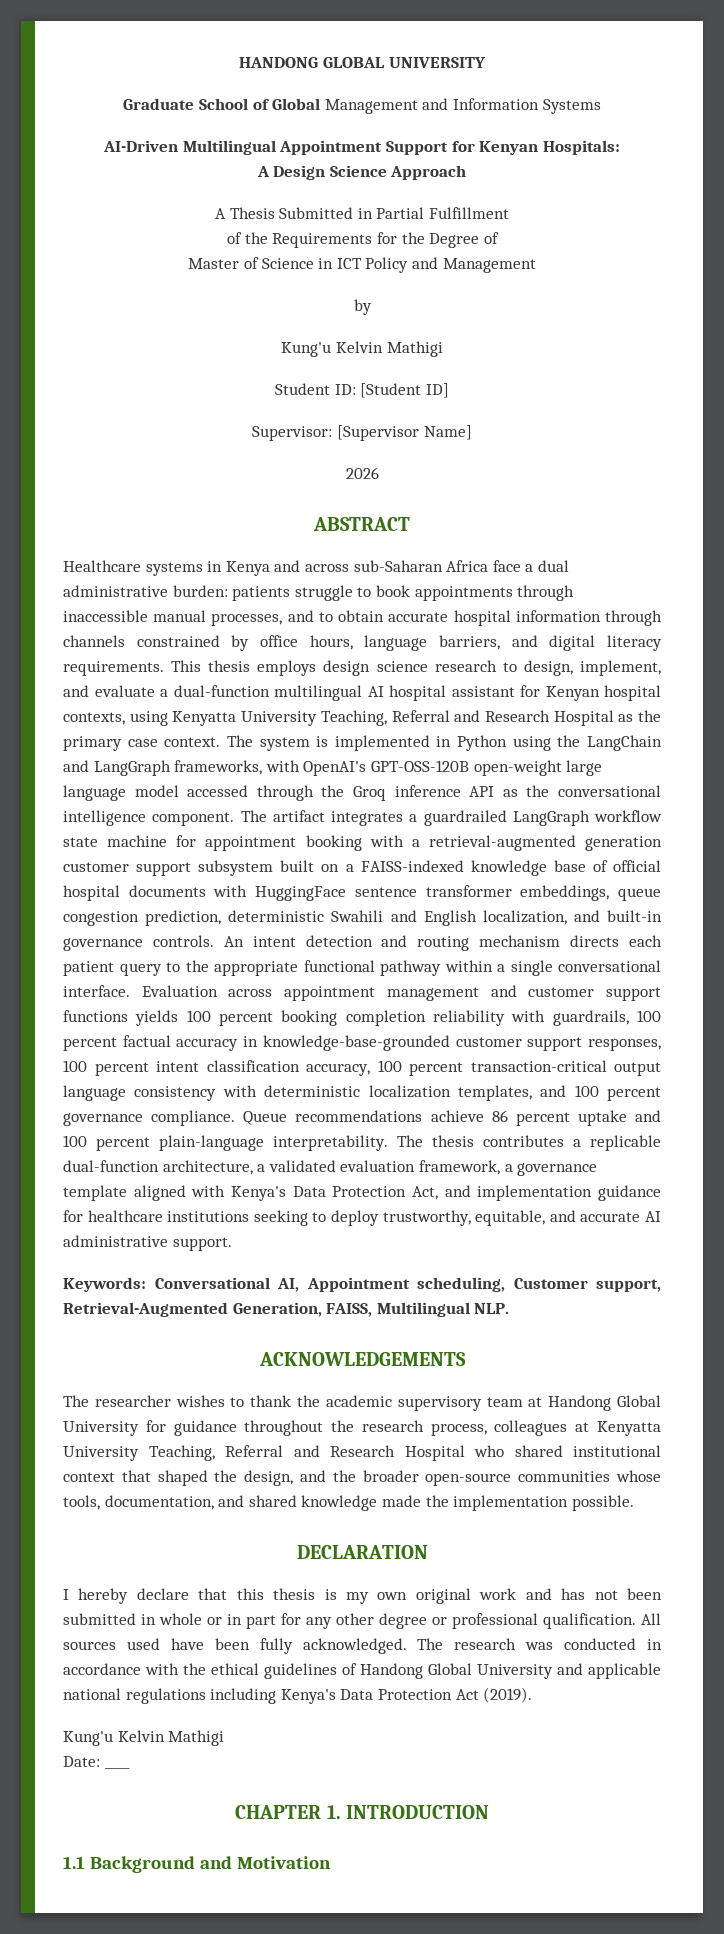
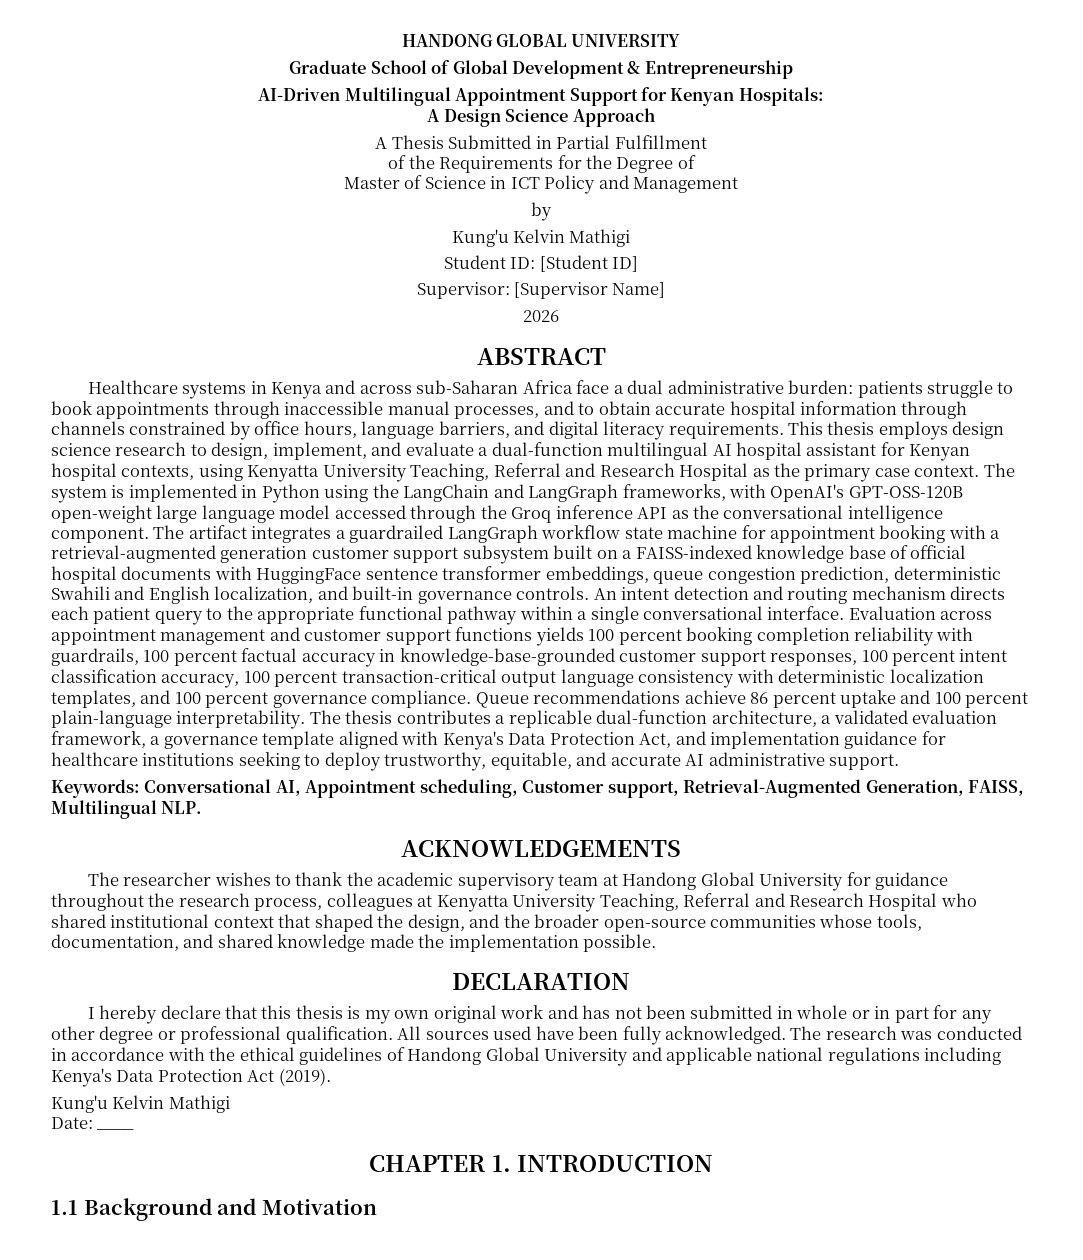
- Graduate School of Global Management and Information Systems
+ Graduate School of Global Development & Entrepreneurship

